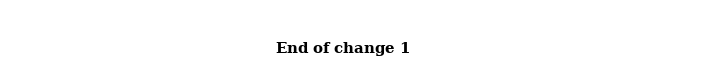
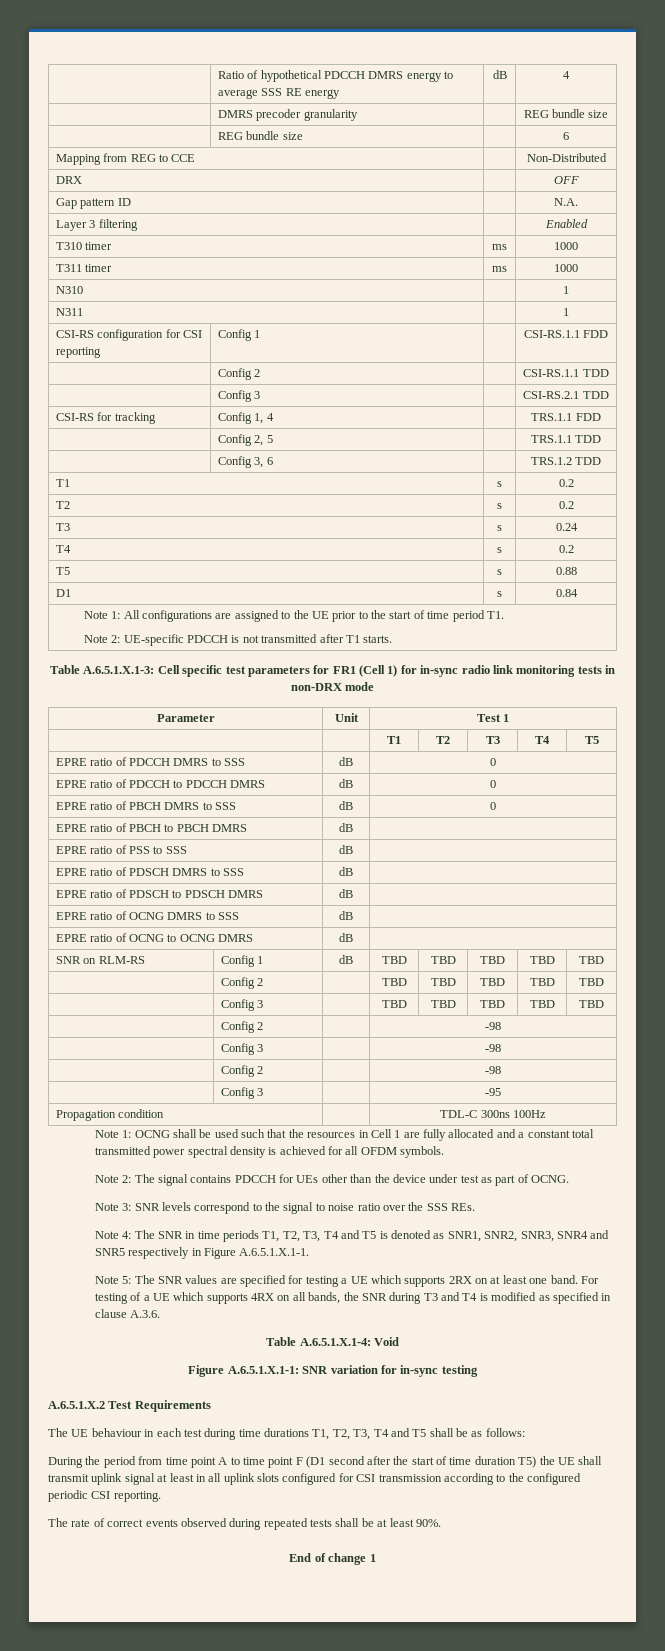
+ | Ratio of hypothetical PDCCH DMRS energy to average SSS RE energy | dB | 4
+ | DMRS precoder granularity | | REG bundle size
+ | REG bundle size | | 6
+ Mapping from REG to CCE | | Non-Distributed
+ DRX | | OFF
+ Gap pattern ID | | N.A.
+ Layer 3 filtering | | Enabled
+ T310 timer | ms | 1000
+ T311 timer | ms | 1000
+ N310 | | 1
+ N311 | | 1
+ CSI-RS configuration for CSI reporting | Config 1 | | CSI-RS.1.1 FDD
+ | Config 2 | | CSI-RS.1.1 TDD
+ | Config 3 | | CSI-RS.2.1 TDD
+ CSI-RS for tracking | Config 1, 4 | | TRS.1.1 FDD
+ | Config 2, 5 | | TRS.1.1 TDD
+ | Config 3, 6 | | TRS.1.2 TDD
+ T1 | s | 0.2
+ T2 | s | 0.2
+ T3 | s | 0.24
+ T4 | s | 0.2
+ T5 | s | 0.88
+ D1 | s | 0.84
+ Note 1: All configurations are assigned to the UE prior to the start of time period T1.
+ Note 2: UE-specific PDCCH is not transmitted after T1 starts.
+ Table A.6.5.1.X.1-3: Cell specific test parameters for FR1 (Cell 1) for in-sync radio link monitoring tests in non-DRX mode
+ Parameter | Unit | Test 1
+ | | T1 | T2 | T3 | T4 | T5
+ EPRE ratio of PDCCH DMRS to SSS | dB | 0
+ EPRE ratio of PDCCH to PDCCH DMRS | dB | 0
+ EPRE ratio of PBCH DMRS to SSS | dB | 0
+ EPRE ratio of PBCH to PBCH DMRS | dB |
+ EPRE ratio of PSS to SSS | dB |
+ EPRE ratio of PDSCH DMRS to SSS | dB |
+ EPRE ratio of PDSCH to PDSCH DMRS | dB |
+ EPRE ratio of OCNG DMRS to SSS | dB |
+ EPRE ratio of OCNG to OCNG DMRS | dB |
+ SNR on RLM-RS | Config 1 | dB | TBD | TBD | TBD | TBD | TBD
+ | Config 2 | | TBD | TBD | TBD | TBD | TBD
+ | Config 3 | | TBD | TBD | TBD | TBD | TBD
+ | Config 2 | | -98
+ | Config 3 | | -98
+ | Config 2 | | -98
+ | Config 3 | | -95
+ Propagation condition | | TDL-C 300ns 100Hz
+ Note 1: OCNG shall be used such that the resources in Cell 1 are fully allocated and a constant total transmitted power spectral density is achieved for all OFDM symbols.
+ Note 2: The signal contains PDCCH for UEs other than the device under test as part of OCNG.
+ Note 3: SNR levels correspond to the signal to noise ratio over the SSS REs.
+ Note 4: The SNR in time periods T1, T2, T3, T4 and T5 is denoted as SNR1, SNR2, SNR3, SNR4 and SNR5 respectively in Figure A.6.5.1.X.1-1.
+ Note 5: The SNR values are specified for testing a UE which supports 2RX on at least one band. For testing of a UE which supports 4RX on all bands, the SNR during T3 and T4 is modified as specified in clause A.3.6.
+ Table A.6.5.1.X.1-4: Void
+ Figure A.6.5.1.X.1-1: SNR variation for in-sync testing
+ A.6.5.1.X.2 Test Requirements
+ The UE behaviour in each test during time durations T1, T2, T3, T4 and T5 shall be as follows:
+ During the period from time point A to time point F (D1 second after the start of time duration T5) the UE shall transmit uplink signal at least in all uplink slots configured for CSI transmission according to the configured periodic CSI reporting.
+ The rate of correct events observed during repeated tests shall be at least 90%.

